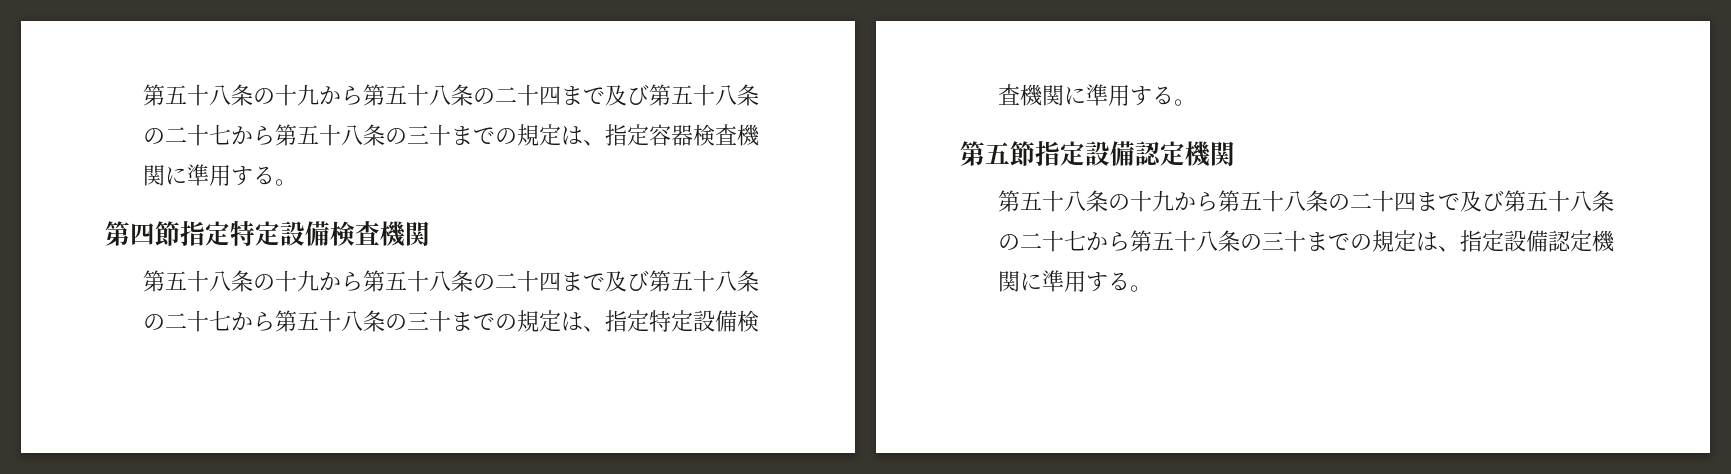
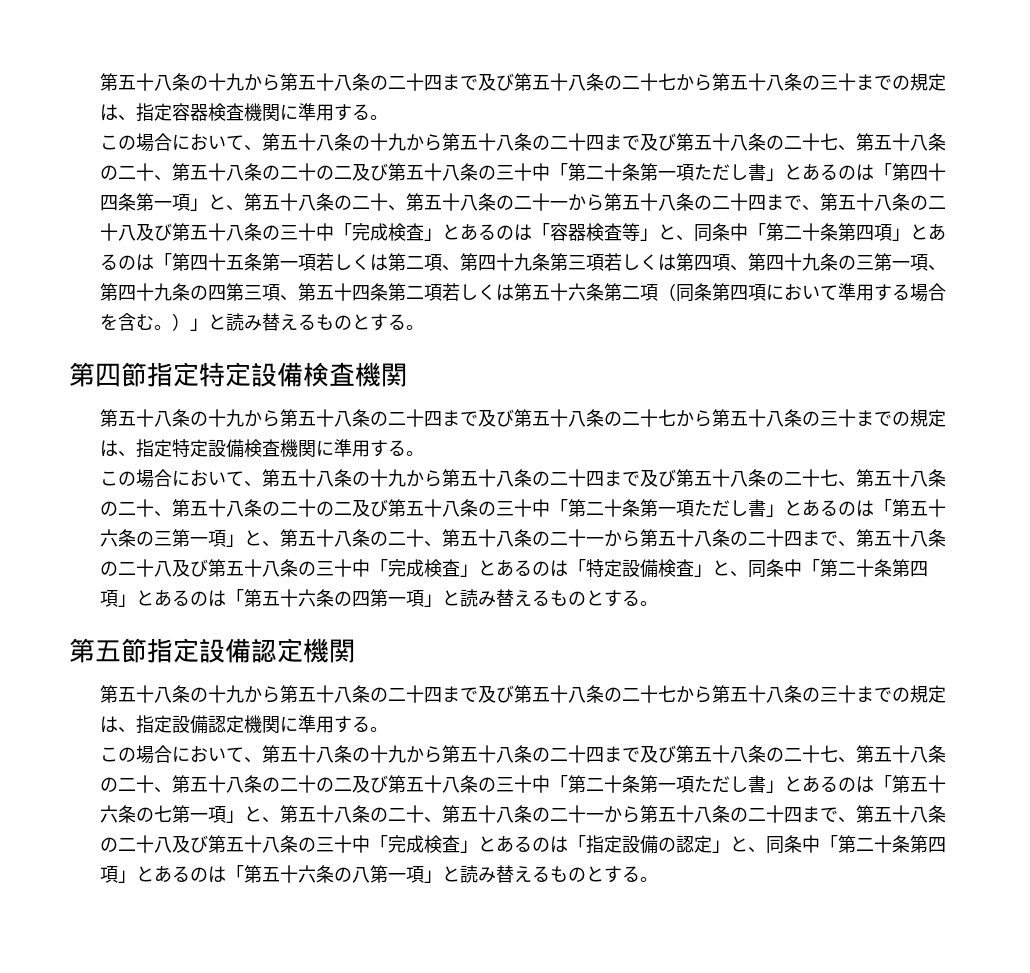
+ この場合において、第五十八条の十九から第五十八条の二十四まで及び第五十八条の二十七、第五十八条の二十、第五十八条の二十の二及び第五十八条の三十中「第二十条第一項ただし書」とあるのは「第四十四条第一項」と、第五十八条の二十、第五十八条の二十一から第五十八条の二十四まで、第五十八条の二十八及び第五十八条の三十中「完成検査」とあるのは「容器検査等」と、同条中「第二十条第四項」とあるのは「第四十五条第一項若しくは第二項、第四十九条第三項若しくは第四項、第四十九条の三第一項、第四十九条の四第三項、第五十四条第二項若しくは第五十六条第二項（同条第四項において準用する場合を含む。）」と読み替えるものとする。
+ この場合において、第五十八条の十九から第五十八条の二十四まで及び第五十八条の二十七、第五十八条の二十、第五十八条の二十の二及び第五十八条の三十中「第二十条第一項ただし書」とあるのは「第五十六条の三第一項」と、第五十八条の二十、第五十八条の二十一から第五十八条の二十四まで、第五十八条の二十八及び第五十八条の三十中「完成検査」とあるのは「特定設備検査」と、同条中「第二十条第四項」とあるのは「第五十六条の四第一項」と読み替えるものとする。
+ この場合において、第五十八条の十九から第五十八条の二十四まで及び第五十八条の二十七、第五十八条の二十、第五十八条の二十の二及び第五十八条の三十中「第二十条第一項ただし書」とあるのは「第五十六条の七第一項」と、第五十八条の二十、第五十八条の二十一から第五十八条の二十四まで、第五十八条の二十八及び第五十八条の三十中「完成検査」とあるのは「指定設備の認定」と、同条中「第二十条第四項」とあるのは「第五十六条の八第一項」と読み替えるものとする。

